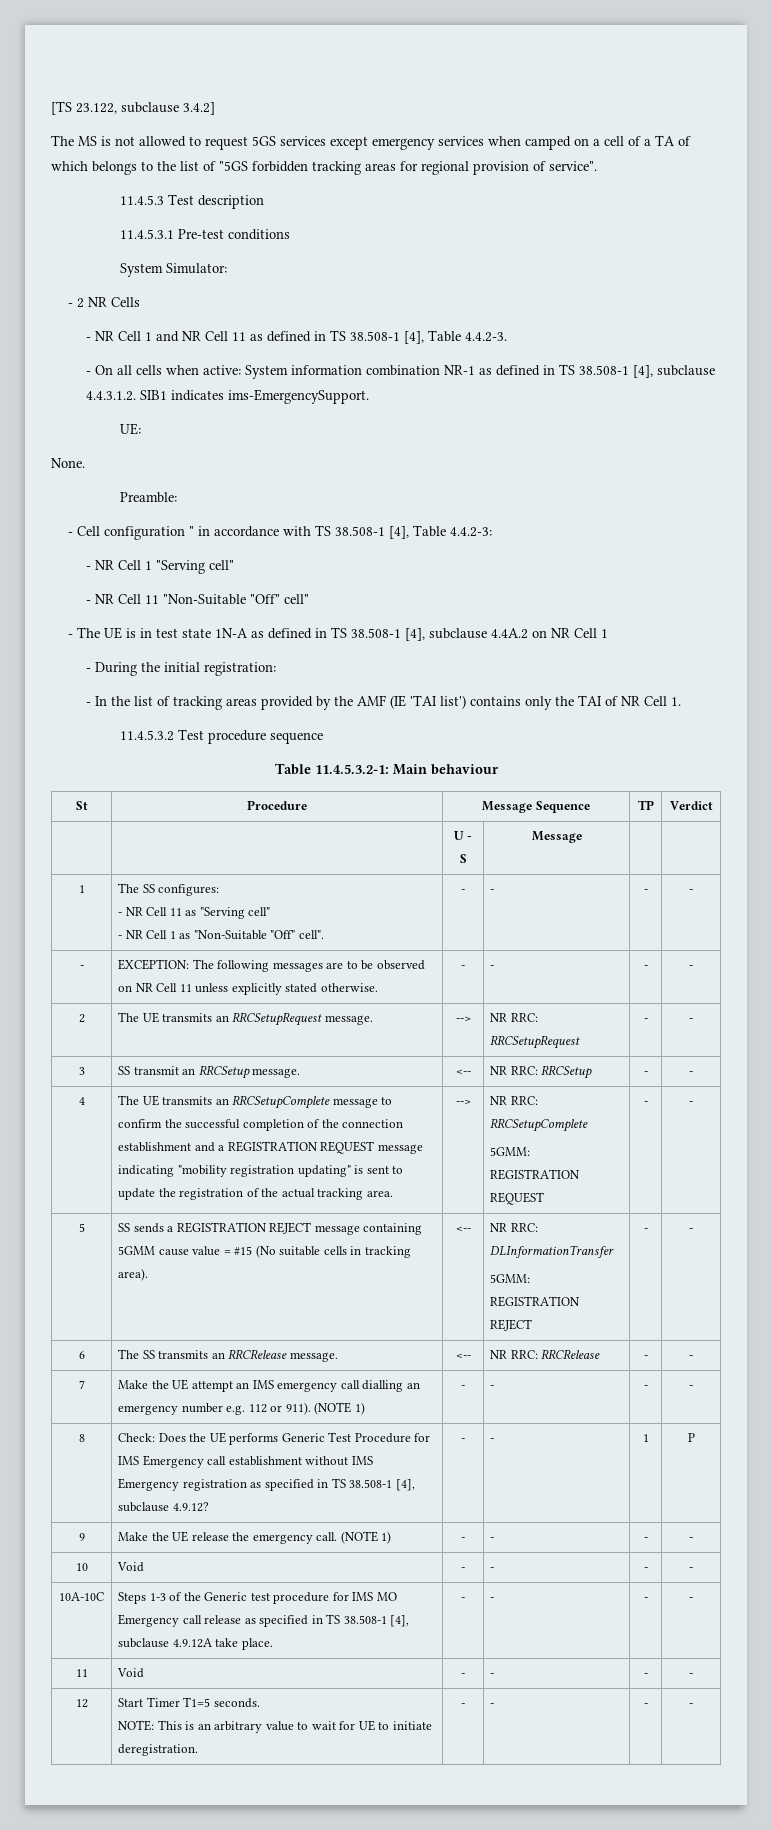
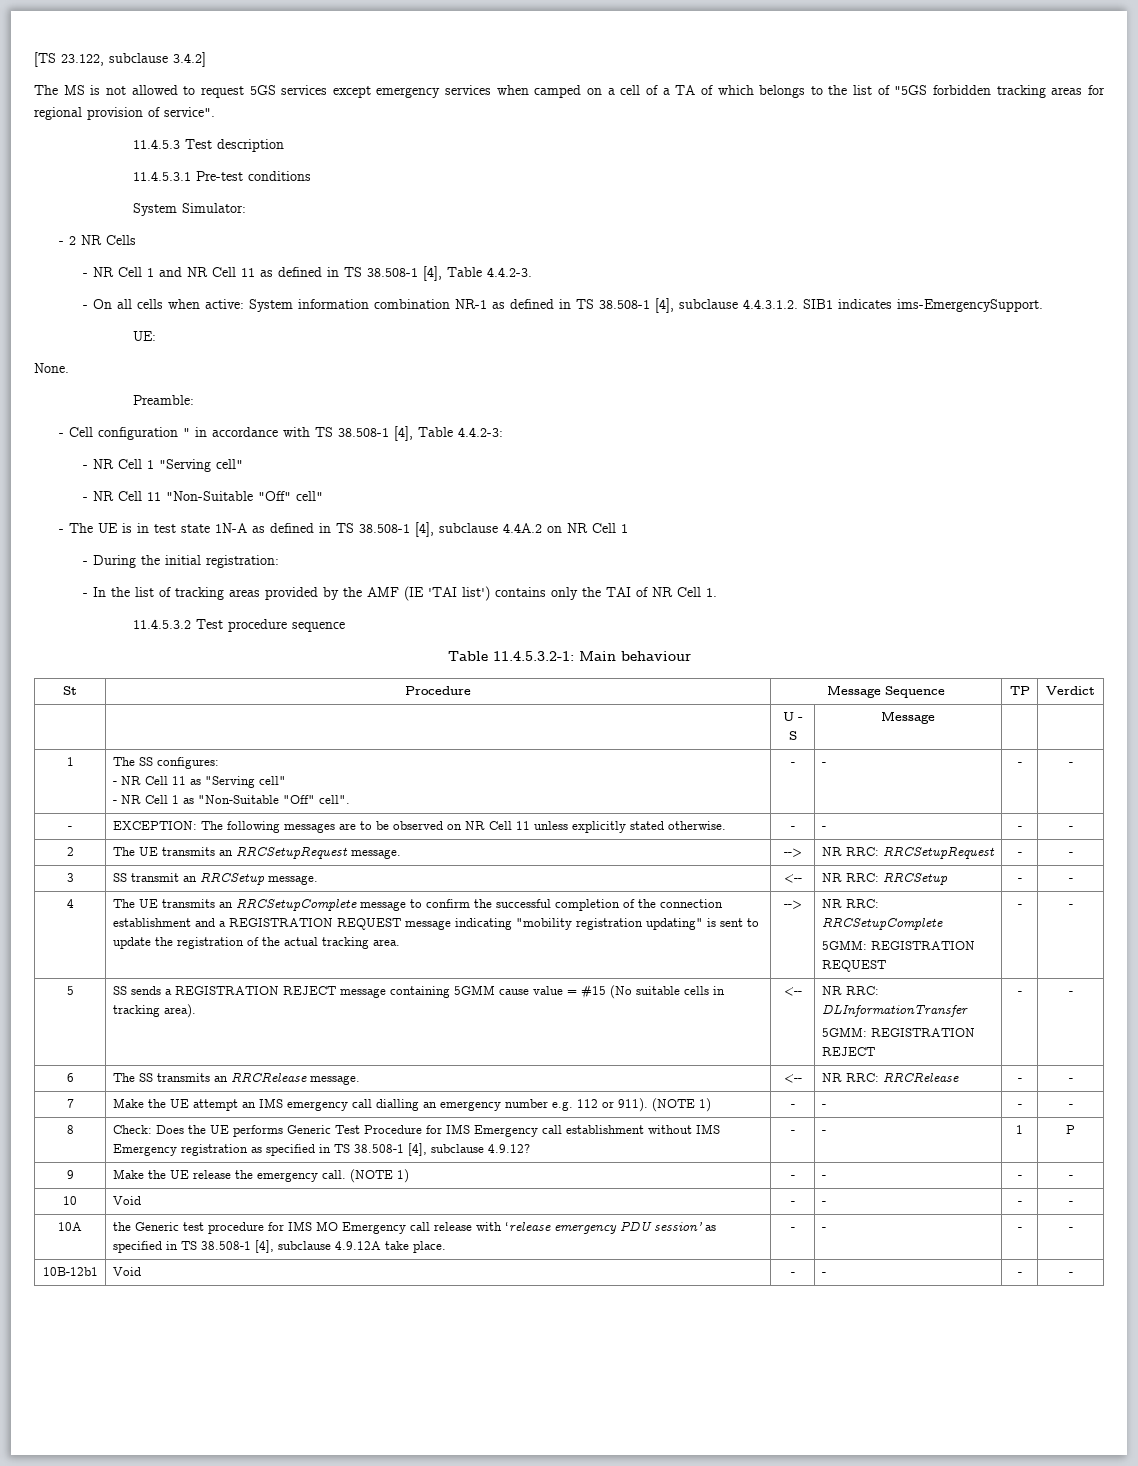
- 10A-10C | Steps 1-3 of the Generic test procedure for IMS MO Emergency call release as specified in TS 38.508-1 [4], subclause 4.9.12A take place. | - | - | - | -
+ 10A | the Generic test procedure for IMS MO Emergency call release with ‘release emergency PDU session’ as specified in TS 38.508-1 [4], subclause 4.9.12A take place. | - | - | - | -
- 11 | Void | - | - | - | -
- 12 | Start Timer T1=5 seconds.
- NOTE: This is an arbitrary value to wait for UE to initiate deregistration. | - | - | - | -
+ 10B-12b1 | Void | - | - | - | -

